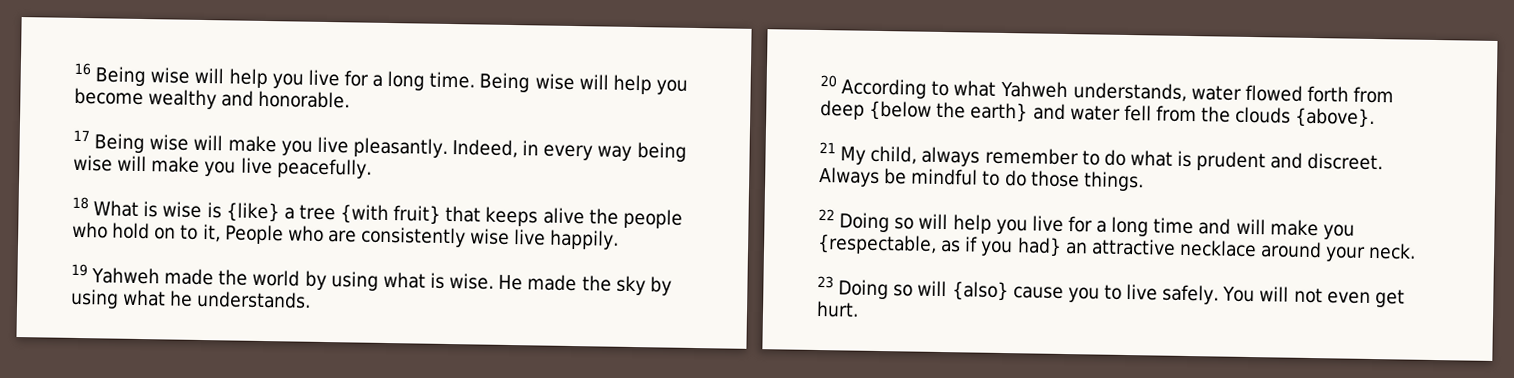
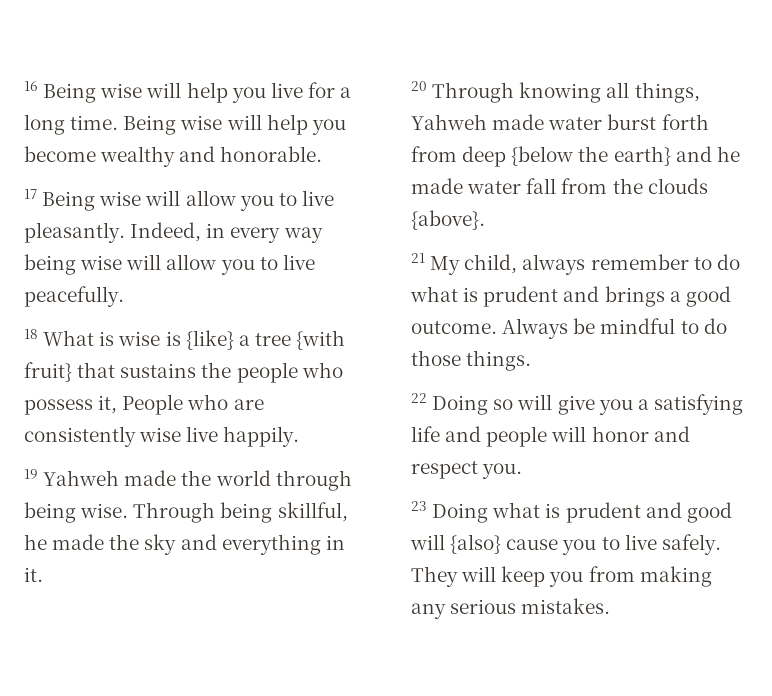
- 17 Being wise will make you live pleasantly.
+ 17 Being wise will allow you to live pleasantly.
- Indeed, in every way being wise will make you live peacefully.
+ Indeed, in every way being wise will allow you to live peacefully.
- 18 What is wise is {like} a tree {with fruit} that keeps alive the people who hold on to it, People who are consistently wise live happily.
+ 18 What is wise is {like} a tree {with fruit} that sustains the people who possess it, People who are consistently wise live happily.
- 19 Yahweh made the world by using what is wise. He made the sky by using what he understands.
- 20 According to what Yahweh understands, water flowed forth from deep {below the earth} and water fell from the clouds {above}.
+ 19 Yahweh made the world through being wise. Through being skillful, he made the sky and everything in it.
+ 20 Through knowing all things, Yahweh made water burst forth from deep {below the earth} and he made water fall from the clouds {above}.
- 21 My child, always remember to do what is prudent and discreet.
+ 21 My child, always remember to do what is prudent and brings a good outcome.
- 22 Doing so will help you live for a long time and will make you {respectable, as if you had} an attractive necklace around your neck.
- 23 Doing so will {also} cause you to live safely.
+ 22 Doing so will give you a satisfying life and people will honor and respect you.
+ 23 Doing what is prudent and good will {also} cause you to live safely.
- You will not even get hurt.
+ They will keep you from making any serious mistakes.

